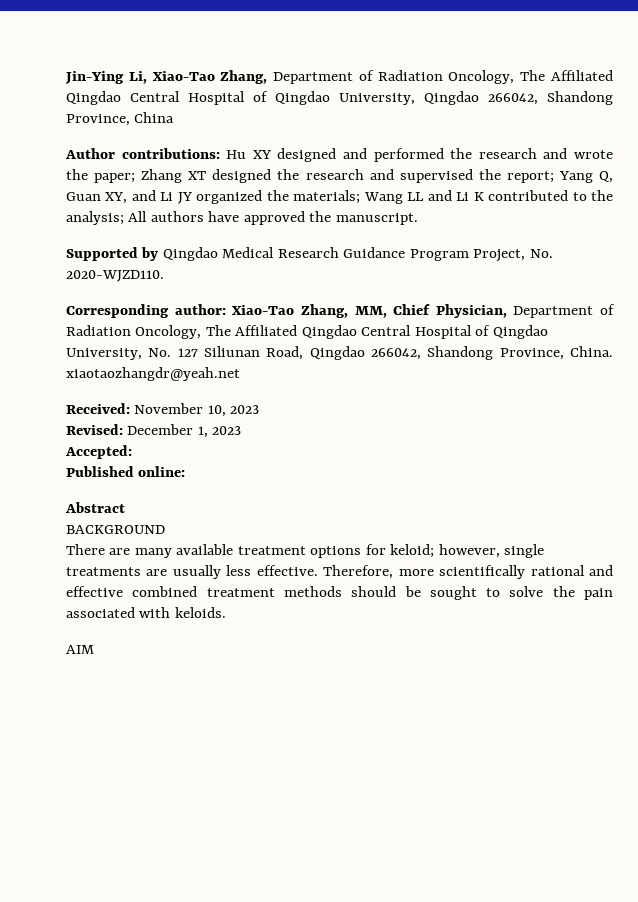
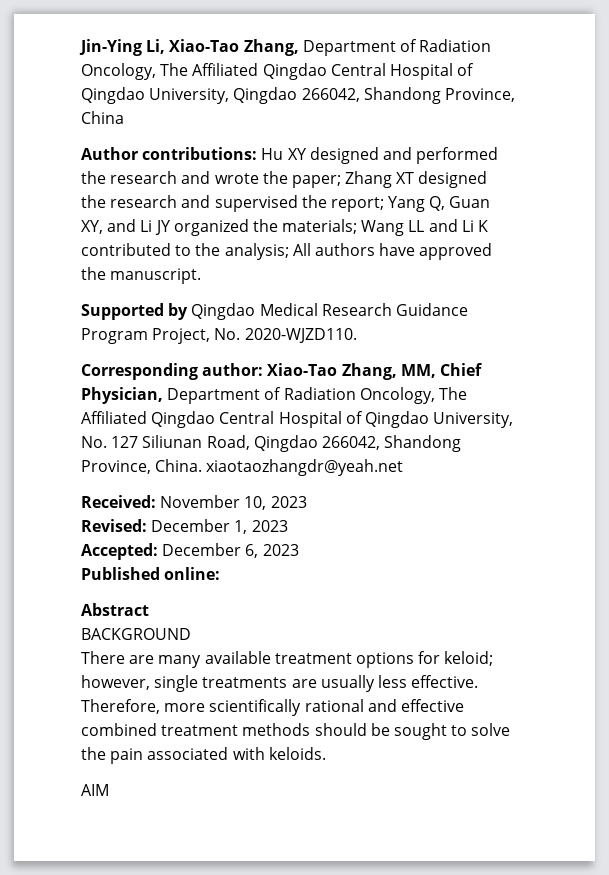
- Accepted:
+ Accepted: December 6, 2023

